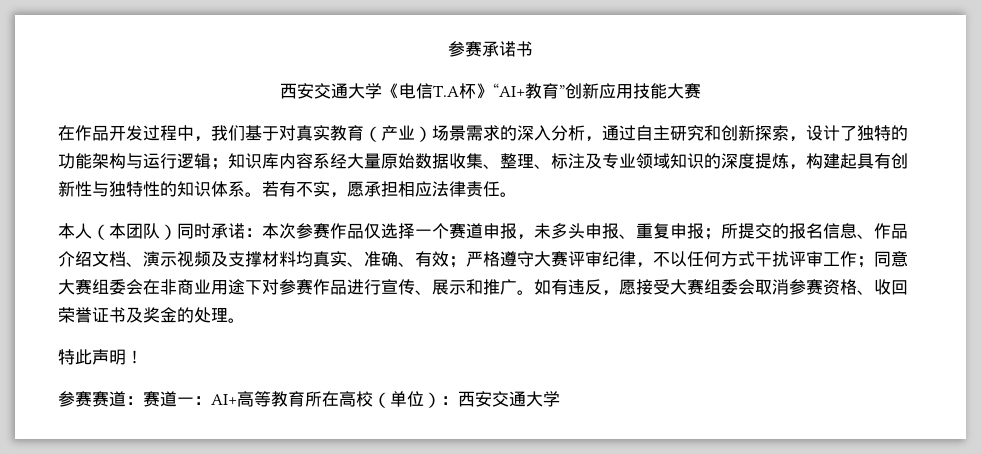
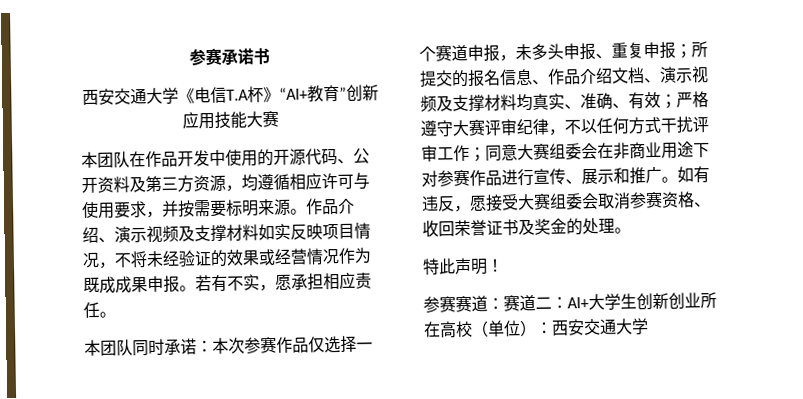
- 在作品开发过程中，我们基于对真实教育（产业）场景需求的深入分析，通过自主研究和创新探索，设计了独特的功能架构与运行逻辑；知识库内容系经大量原始数据收集、整理、标注及专业领域知识的深度提炼，构建起具有创新性与独特性的知识体系。
+ 本团队在作品开发中使用的开源代码、公开资料及第三方资源，均遵循相应许可与使用要求，并按需要标明来源。作品介绍、演示视频及支撑材料如实反映项目情况，不将未经验证的效果或经营情况作为既成成果申报。
- 若有不实，愿承担相应法律责任。
+ 若有不实，愿承担相应责任。
- 本人（本团队）同时承诺：
+ 本团队同时承诺：
- 参赛赛道：赛道一：AI+高等教育所在高校（单位）：西安交通大学
+ 参赛赛道：赛道二：AI+大学生创新创业所在高校（单位）：西安交通大学

